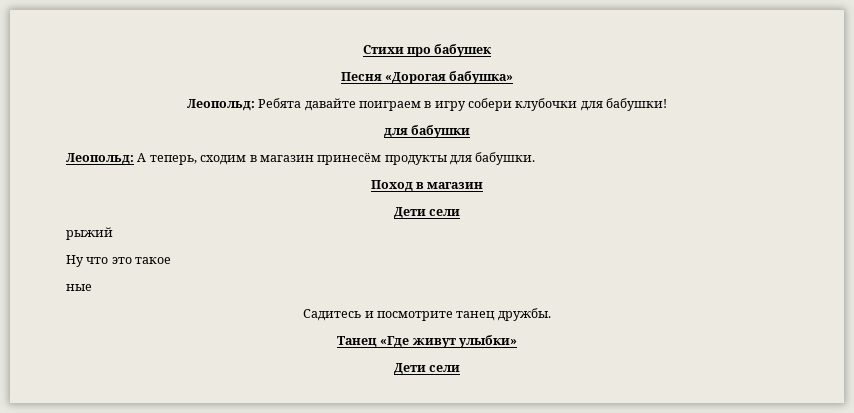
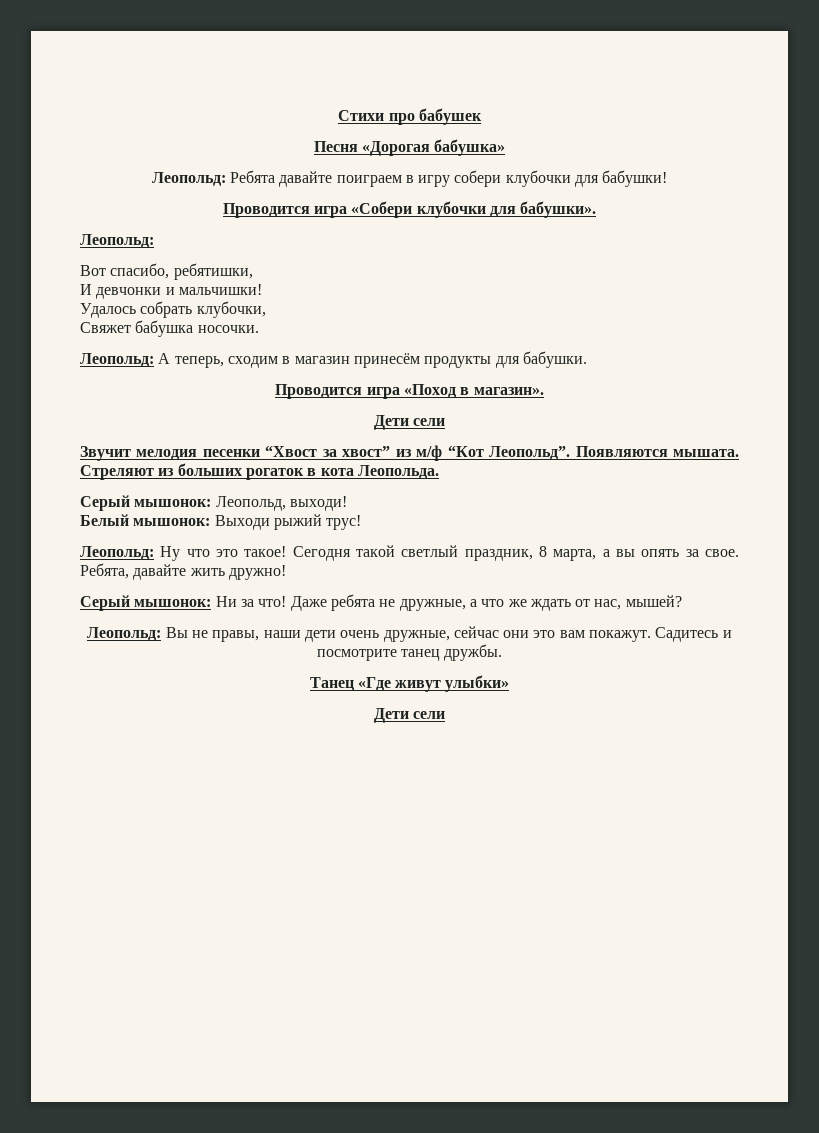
- для бабушки
+ Проводится игра «Собери клубочки для бабушки».
+ Леопольд:
+ Вот спасибо, ребятишки,
+ И девчонки и мальчишки!
+ Удалось собрать клубочки,
+ Свяжет бабушка носочки.
- Поход в магазин
+ Проводится игра «Поход в магазин».
  Дети сели
- рыжий
- Ну что это такое
- ные
- Садитесь и посмотрите танец дружбы.
+ Звучит мелодия песенки “Хвост за хвост” из м/ф “Кот Леопольд”. Появляются мышата. Стреляют из больших рогаток в кота Леопольда.
+ Серый мышонок: Леопольд, выходи!
+ Белый мышонок: Выходи рыжий трус!
+ Леопольд: Ну что это такое! Сегодня такой светлый праздник, 8 марта, а вы опять за свое. Ребята, давайте жить дружно!
+ Серый мышонок: Ни за что! Даже ребята не дружные, а что же ждать от нас, мышей?
+ Леопольд: Вы не правы, наши дети очень дружные, сейчас они это вам покажут. Садитесь и посмотрите танец дружбы.

